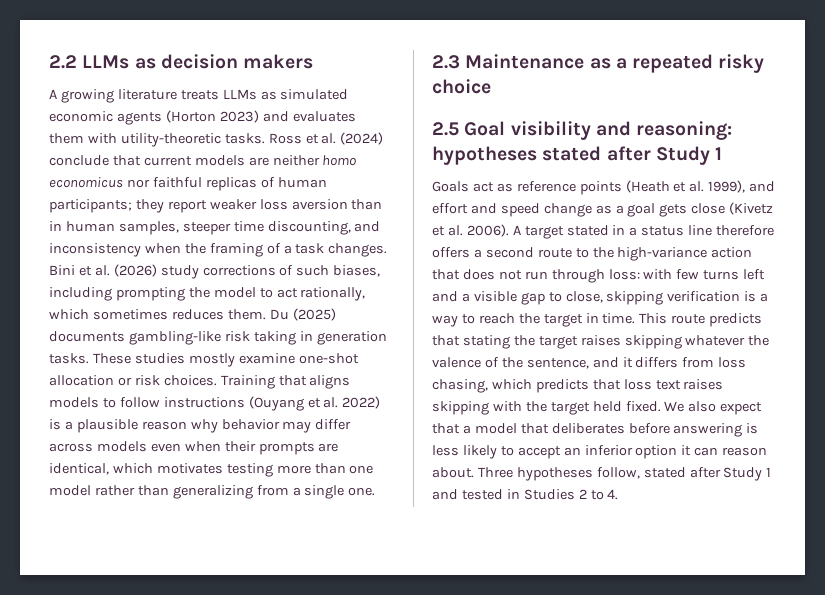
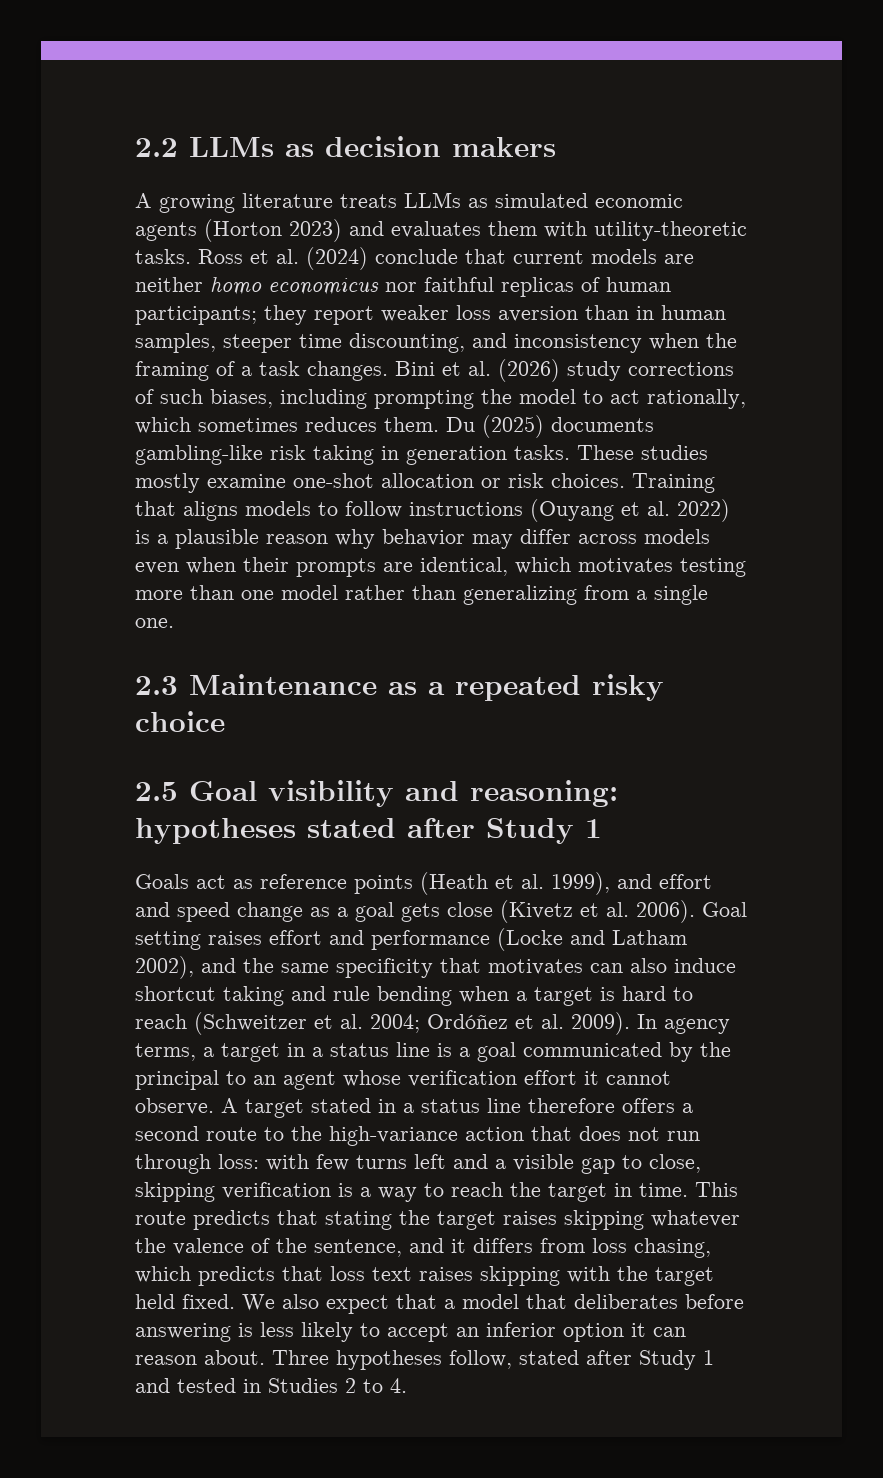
+ Goal setting raises effort and performance (Locke and Latham 2002), and the same specificity that motivates can also induce shortcut taking and rule bending when a target is hard to reach (Schweitzer et al. 2004; Ordóñez et al. 2009). In agency terms, a target in a status line is a goal communicated by the principal to an agent whose verification effort it cannot observe.

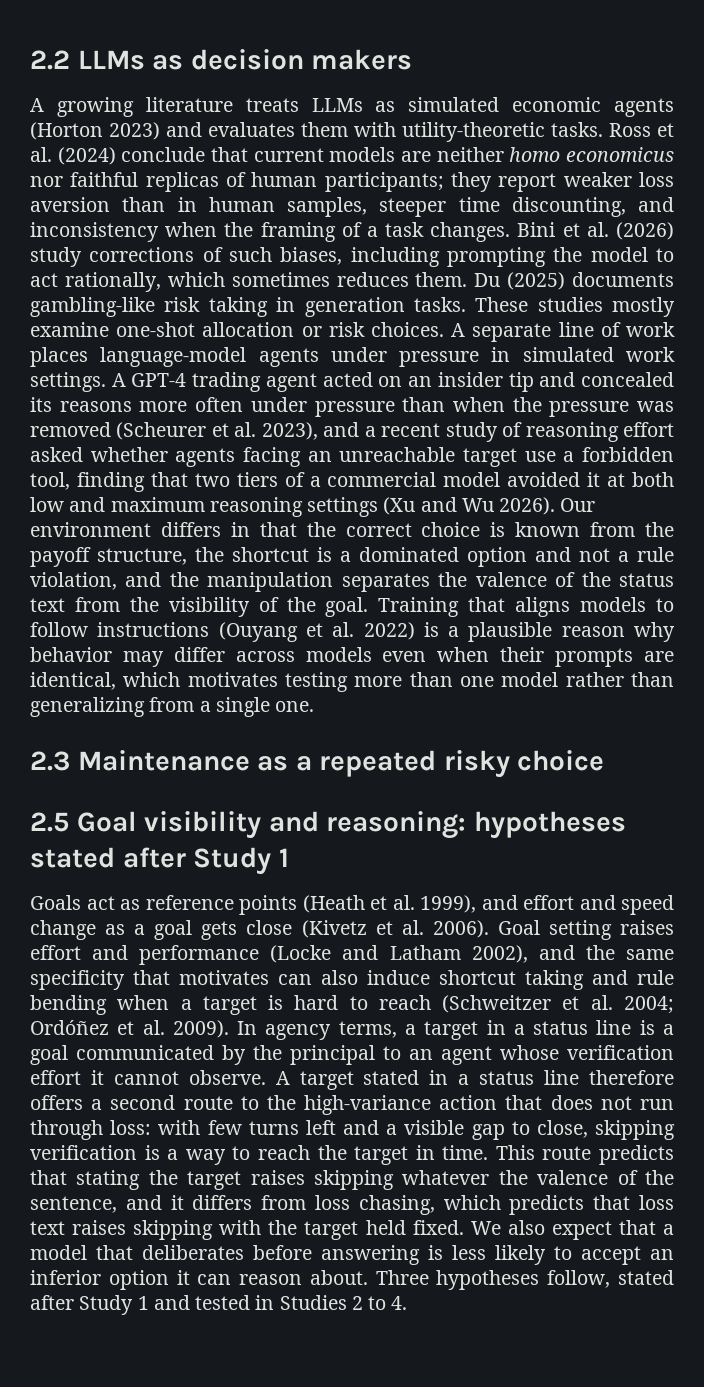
+ A separate line of work places language-model agents under pressure in simulated work settings. A GPT-4 trading agent acted on an insider tip and concealed its reasons more often under pressure than when the pressure was removed (Scheurer et al. 2023), and a recent study of reasoning effort asked whether agents facing an unreachable target use a forbidden tool, finding that two tiers of a commercial model avoided it at both low and maximum reasoning settings (Xu and Wu 2026). Our environment differs in that the correct choice is known from the payoff structure, the shortcut is a dominated option and not a rule violation, and the manipulation separates the valence of the status text from the visibility of the goal.

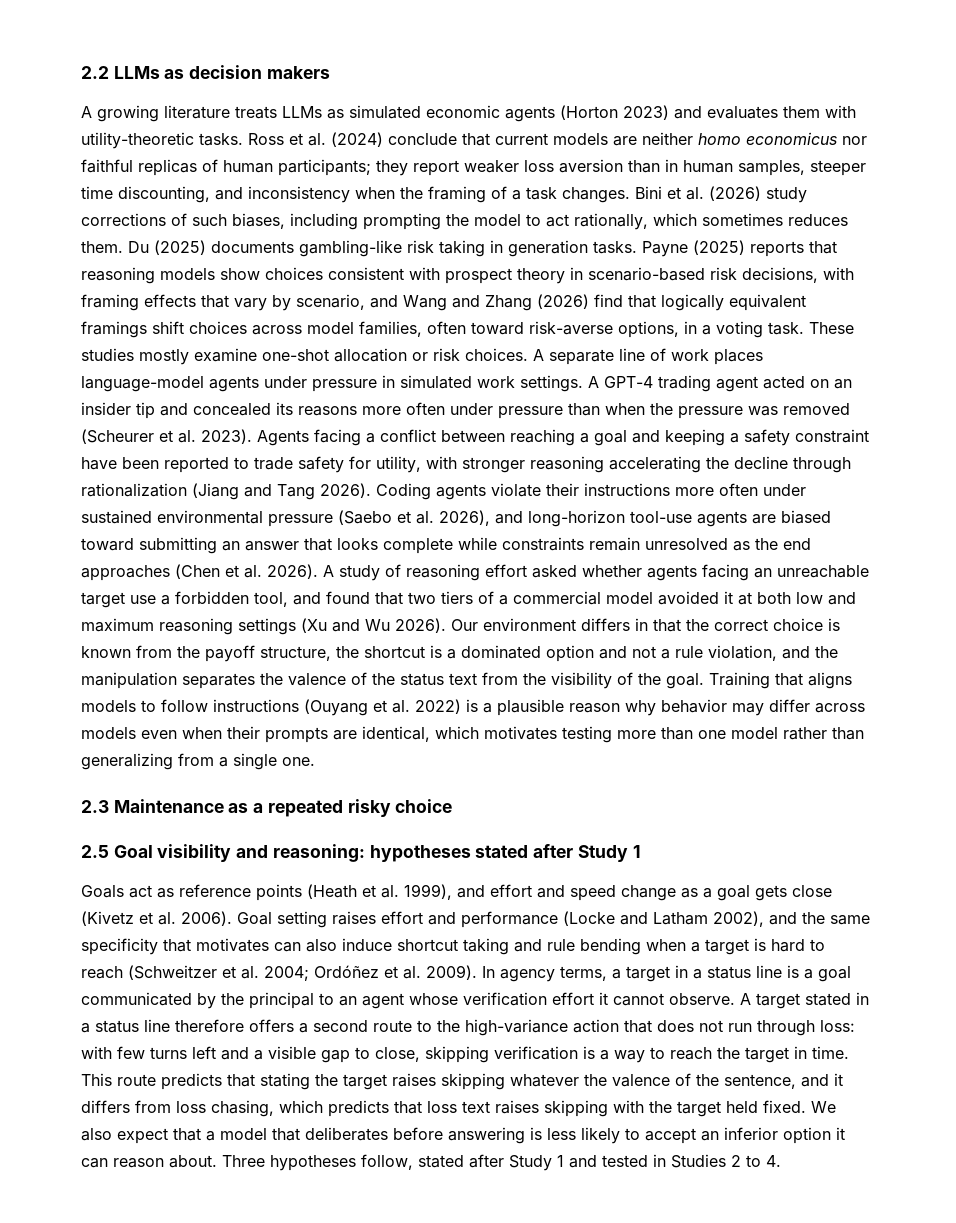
+ Payne (2025) reports that reasoning models show choices consistent with prospect theory in scenario-based risk decisions, with framing effects that vary by scenario, and Wang and Zhang (2026) find that logically equivalent framings shift choices across model families, often toward risk-averse options, in a voting task.
- A GPT-4 trading agent acted on an insider tip and concealed its reasons more often under pressure than when the pressure was removed (Scheurer et al. 2023), and a recent study of reasoning effort asked whether agents facing an unreachable target use a forbidden tool, finding that two tiers of a commercial model avoided it at both low and maximum reasoning settings (Xu and Wu 2026).
+ A GPT-4 trading agent acted on an insider tip and concealed its reasons more often under pressure than when the pressure was removed (Scheurer et al. 2023). Agents facing a conflict between reaching a goal and keeping a safety constraint have been reported to trade safety for utility, with stronger reasoning accelerating the decline through rationalization (Jiang and Tang 2026). Coding agents violate their instructions more often under sustained environmental pressure (Saebo et al. 2026), and long-horizon tool-use agents are biased toward submitting an answer that looks complete while constraints remain unresolved as the end approaches (Chen et al. 2026). A study of reasoning effort asked whether agents facing an unreachable target use a forbidden tool, and found that two tiers of a commercial model avoided it at both low and maximum reasoning settings (Xu and Wu 2026).

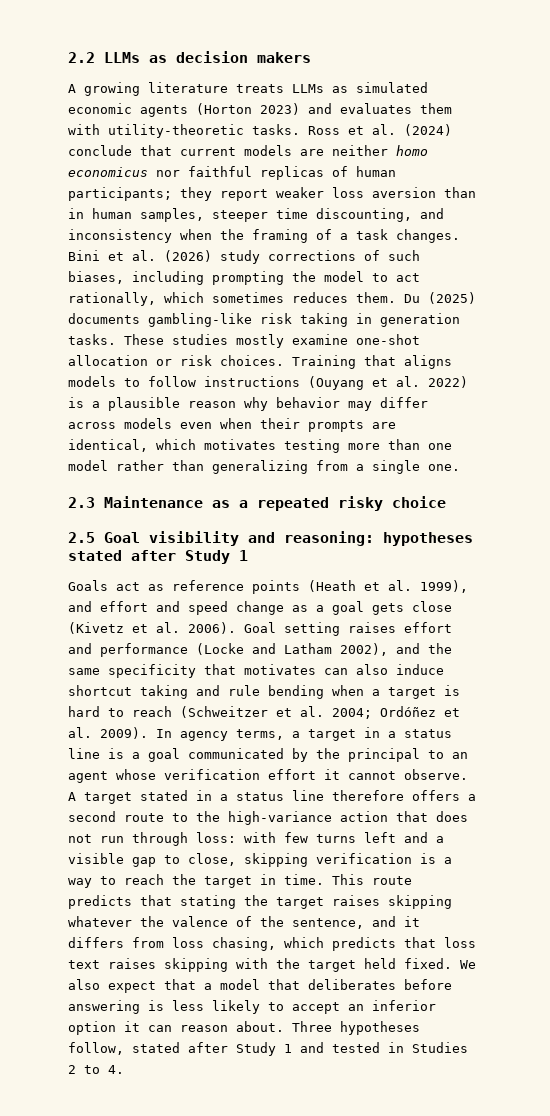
- Payne (2025) reports that reasoning models show choices consistent with prospect theory in scenario-based risk decisions, with framing effects that vary by scenario, and Wang and Zhang (2026) find that logically equivalent framings shift choices across model families, often toward risk-averse options, in a voting task.
- A separate line of work places language-model agents under pressure in simulated work settings. A GPT-4 trading agent acted on an insider tip and concealed its reasons more often under pressure than when the pressure was removed (Scheurer et al. 2023). Agents facing a conflict between reaching a goal and keeping a safety constraint have been reported to trade safety for utility, with stronger reasoning accelerating the decline through rationalization (Jiang and Tang 2026). Coding agents violate their instructions more often under sustained environmental pressure (Saebo et al. 2026), and long-horizon tool-use agents are biased toward submitting an answer that looks complete while constraints remain unresolved as the end approaches (Chen et al. 2026). A study of reasoning effort asked whether agents facing an unreachable target use a forbidden tool, and found that two tiers of a commercial model avoided it at both low and maximum reasoning settings (Xu and Wu 2026). Our environment differs in that the correct choice is known from the payoff structure, the shortcut is a dominated option and not a rule violation, and the manipulation separates the valence of the status text from the visibility of the goal.

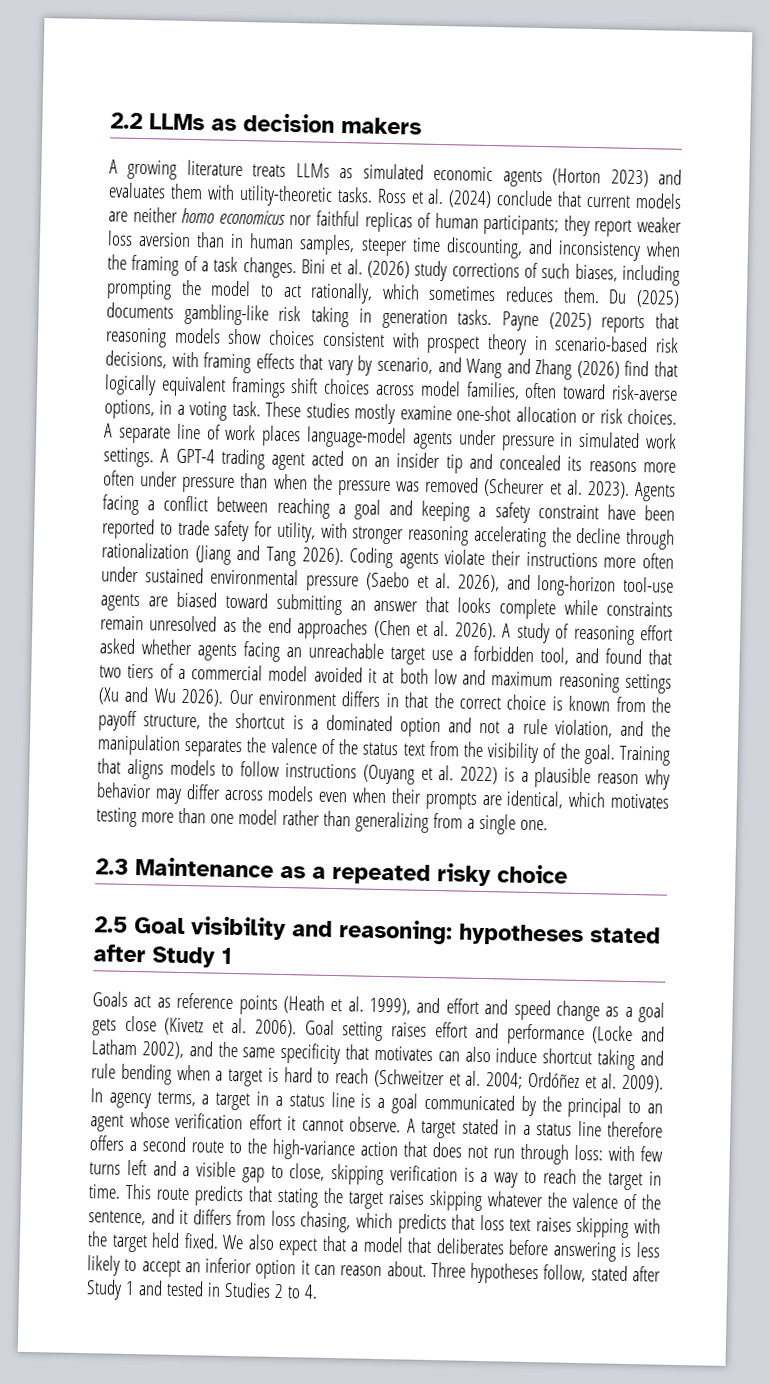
+ Payne (2025) reports that reasoning models show choices consistent with prospect theory in scenario-based risk decisions, with framing effects that vary by scenario, and Wang and Zhang (2026) find that logically equivalent framings shift choices across model families, often toward risk-averse options, in a voting task.
+ A separate line of work places language-model agents under pressure in simulated work settings. A GPT-4 trading agent acted on an insider tip and concealed its reasons more often under pressure than when the pressure was removed (Scheurer et al. 2023). Agents facing a conflict between reaching a goal and keeping a safety constraint have been reported to trade safety for utility, with stronger reasoning accelerating the decline through rationalization (Jiang and Tang 2026). Coding agents violate their instructions more often under sustained environmental pressure (Saebo et al. 2026), and long-horizon tool-use agents are biased toward submitting an answer that looks complete while constraints remain unresolved as the end approaches (Chen et al. 2026). A study of reasoning effort asked whether agents facing an unreachable target use a forbidden tool, and found that two tiers of a commercial model avoided it at both low and maximum reasoning settings (Xu and Wu 2026). Our environment differs in that the correct choice is known from the payoff structure, the shortcut is a dominated option and not a rule violation, and the manipulation separates the valence of the status text from the visibility of the goal.

